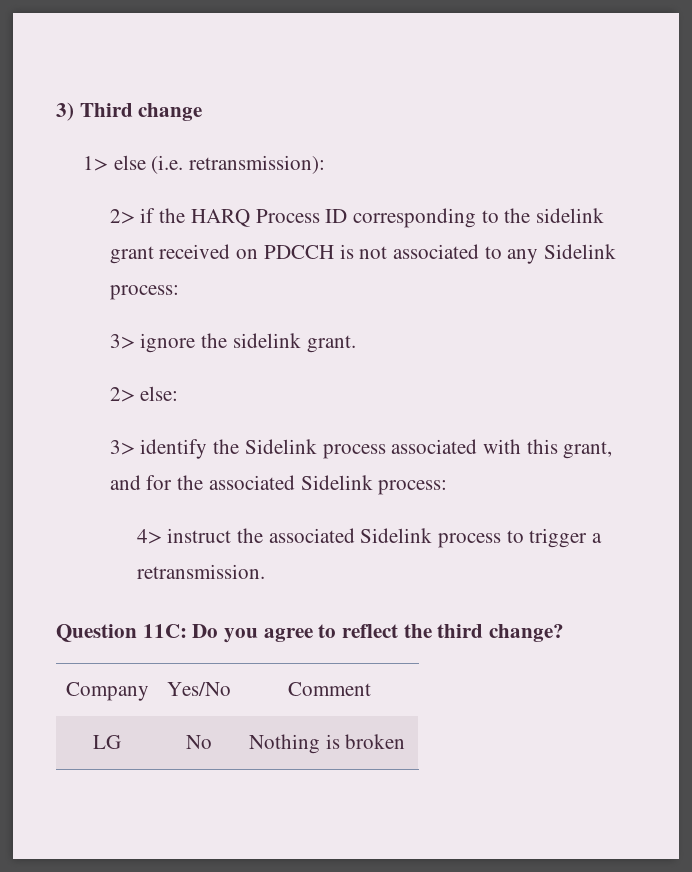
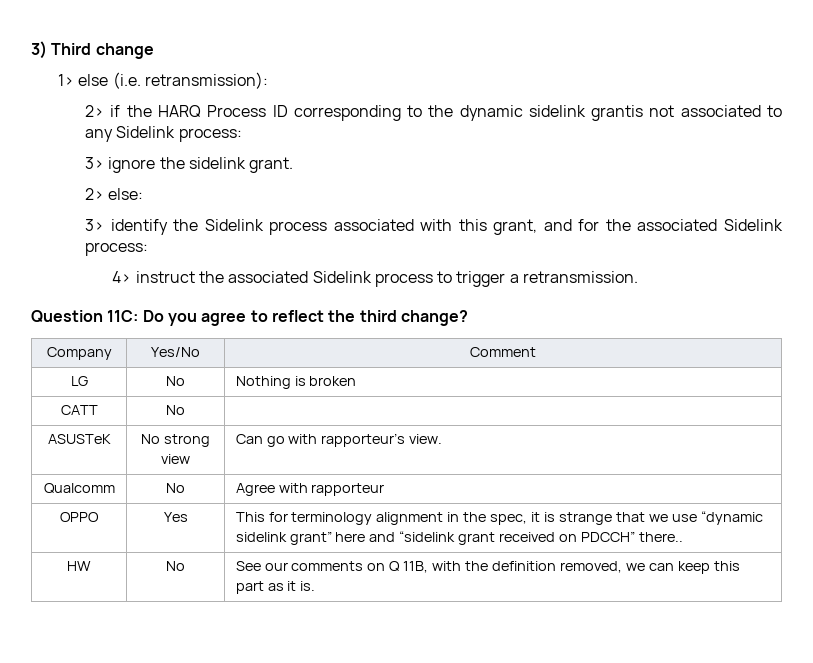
- 2> if the HARQ Process ID corresponding to the sidelink grant received on PDCCH is not associated to any Sidelink process:
+ 2> if the HARQ Process ID corresponding to the dynamic sidelink grantis not associated to any Sidelink process:
+ CATT | No |
+ ASUSTeK | No strong view | Can go with rapporteur’s view.
+ Qualcomm | No | Agree with rapporteur
+ OPPO | Yes | This for terminology alignment in the spec, it is strange that we use “dynamic sidelink grant” here and “sidelink grant received on PDCCH” there..
+ HW | No | See our comments on Q 11B, with the definition removed, we can keep this part as it is.

